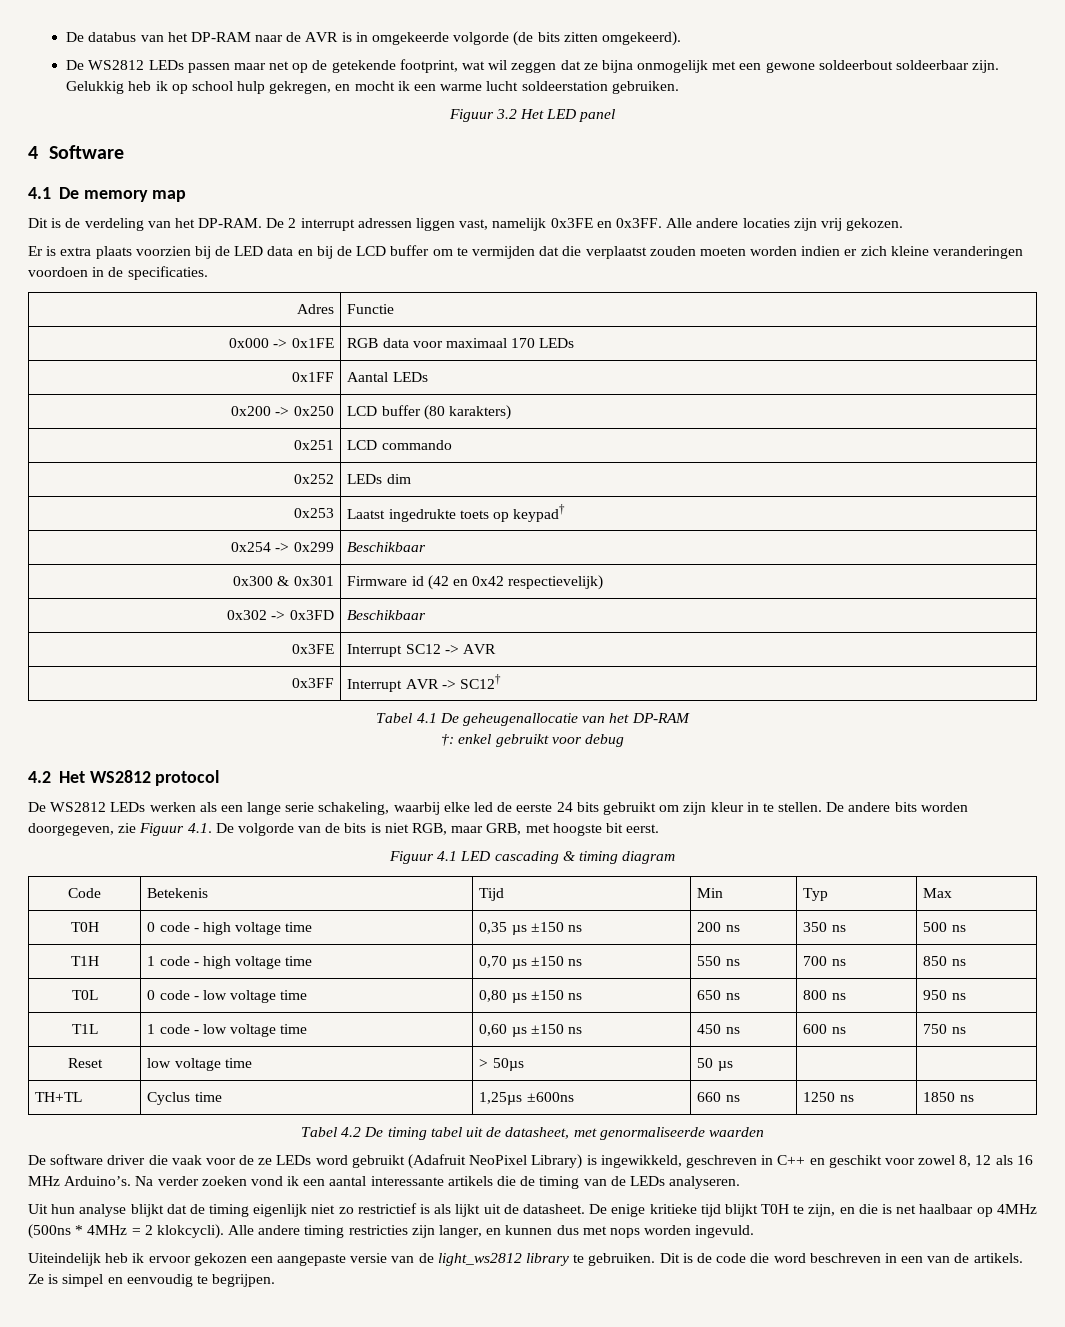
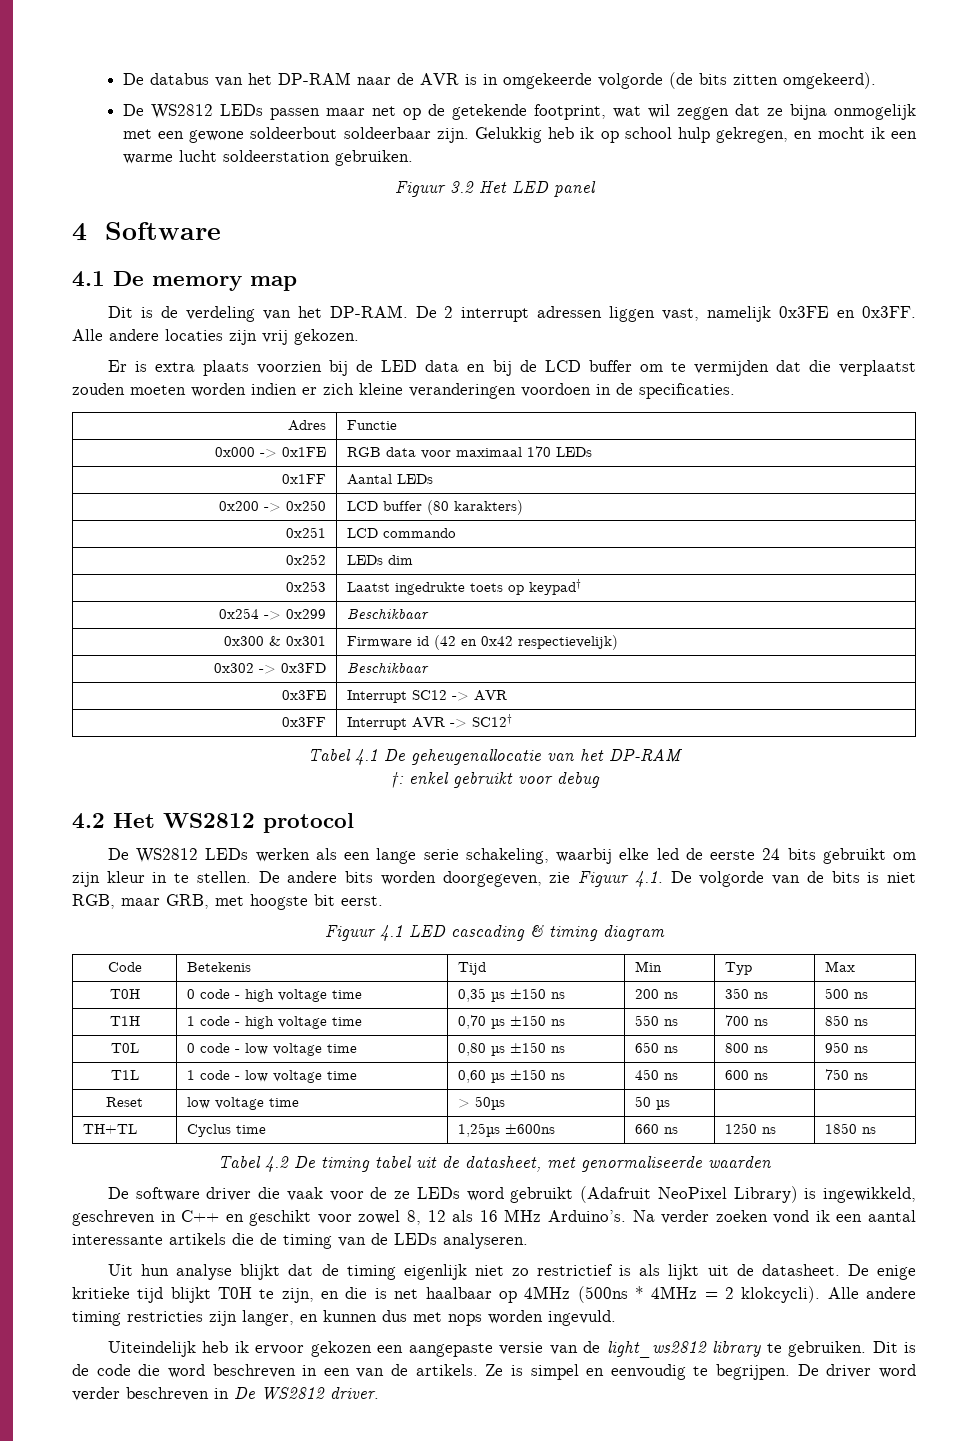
+ De driver word verder beschreven in De WS2812 driver.

